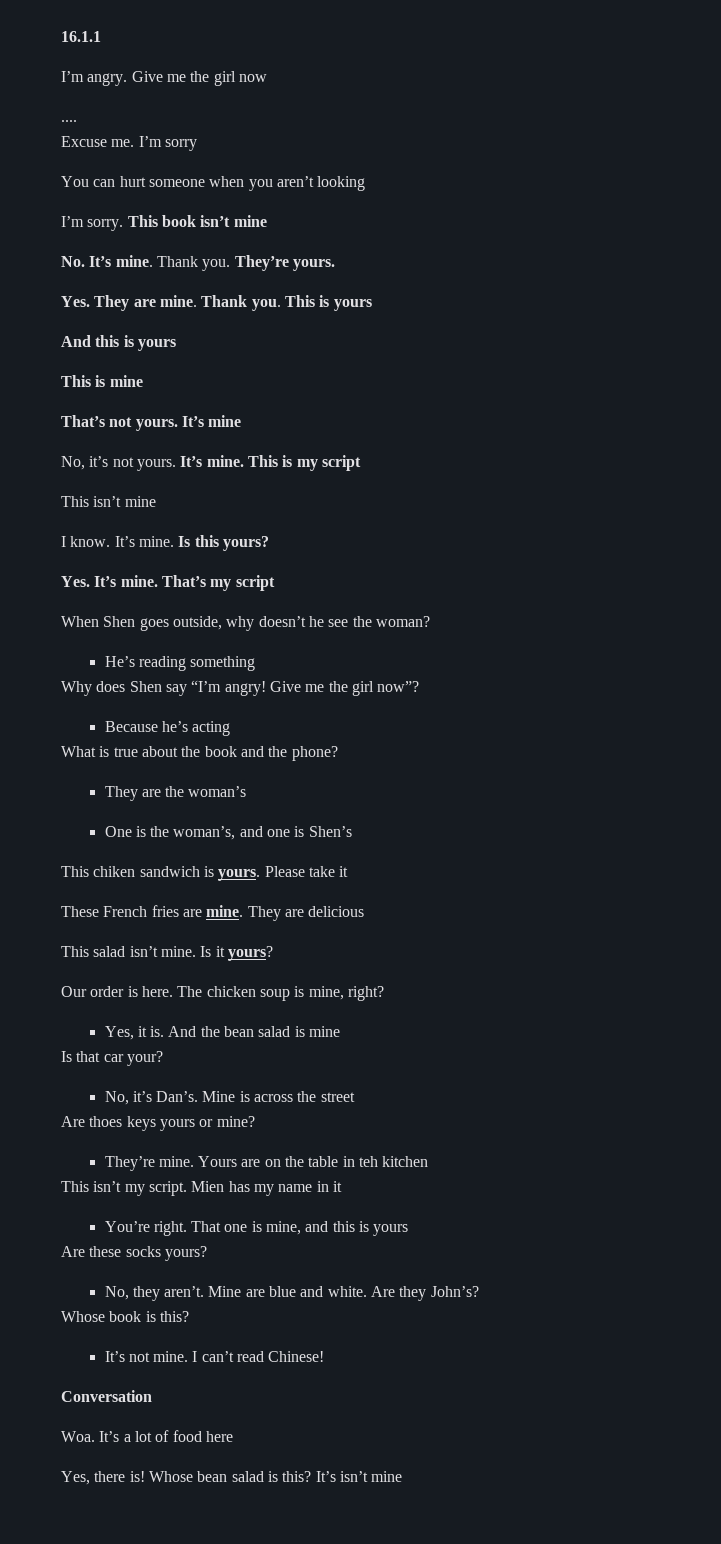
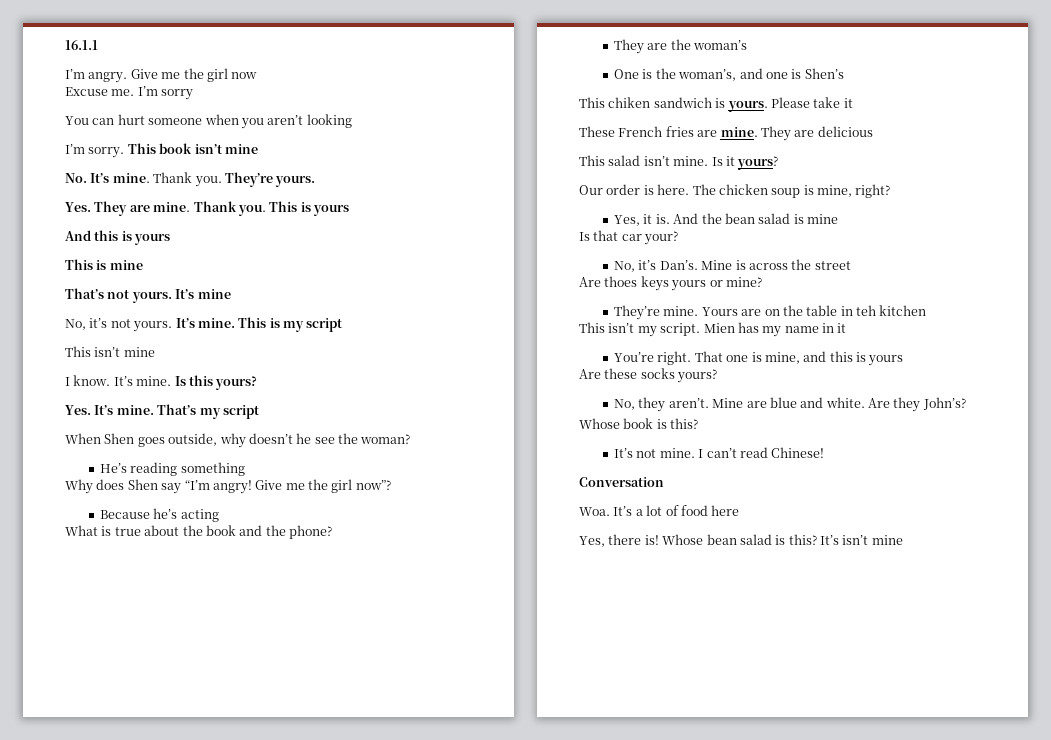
- ....

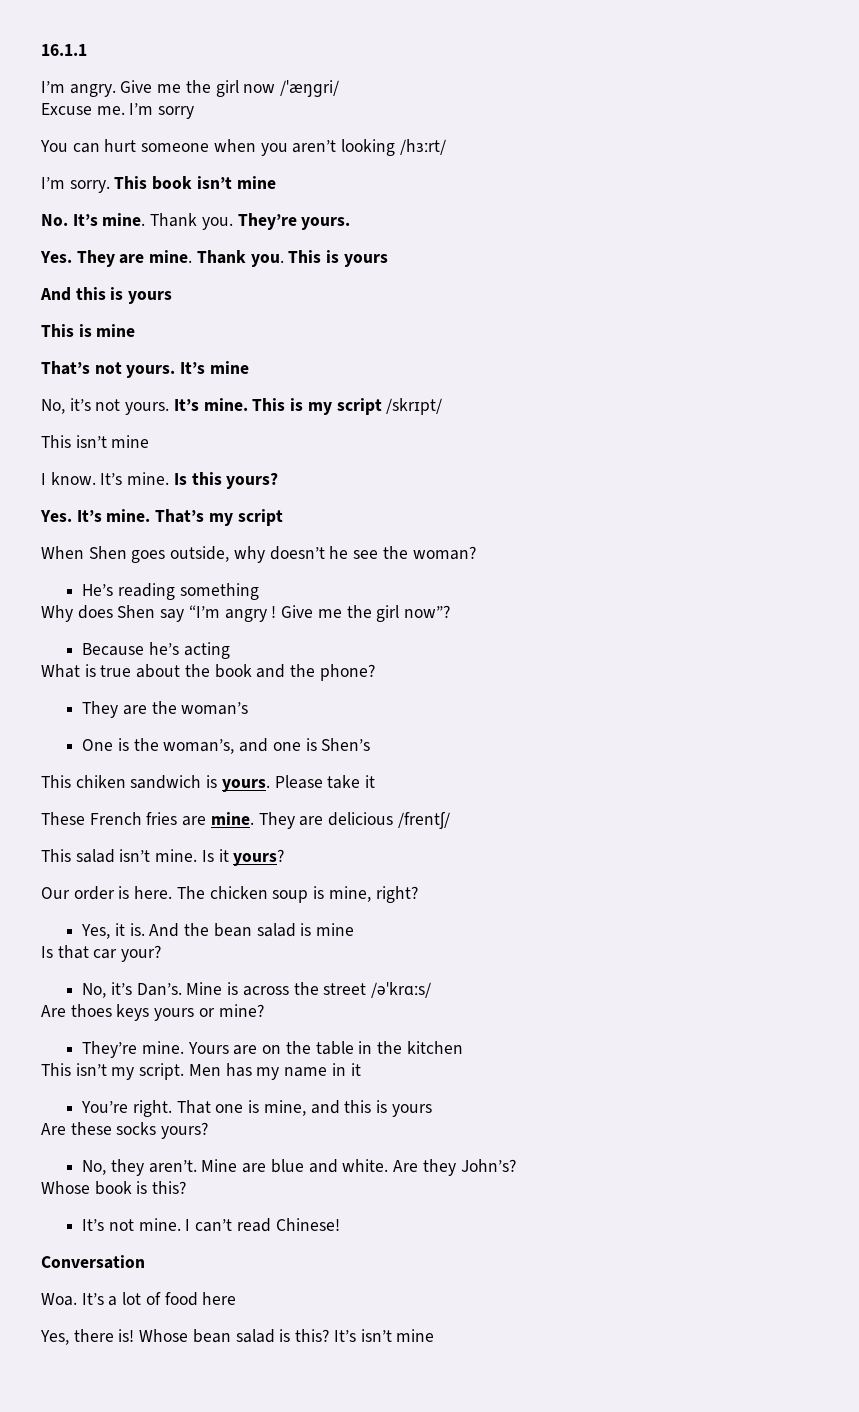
- Give me the girl now
+ Give me the girl now /ˈæŋɡri/
- You can hurt someone when you aren’t looking
+ You can hurt someone when you aren’t looking /hɜːrt/
- This is my script
+ This is my script /skrɪpt/
- Why does Shen say “I’m angry!
+ Why does Shen say “I’m angry !
- They are delicious
+ They are delicious /frentʃ/
- Mine is across the street
+ Mine is across the street /əˈkrɑːs/
- Yours are on the table in teh kitchen
+ Yours are on the table in the kitchen
- Mien has my name in it
+ Men has my name in it

